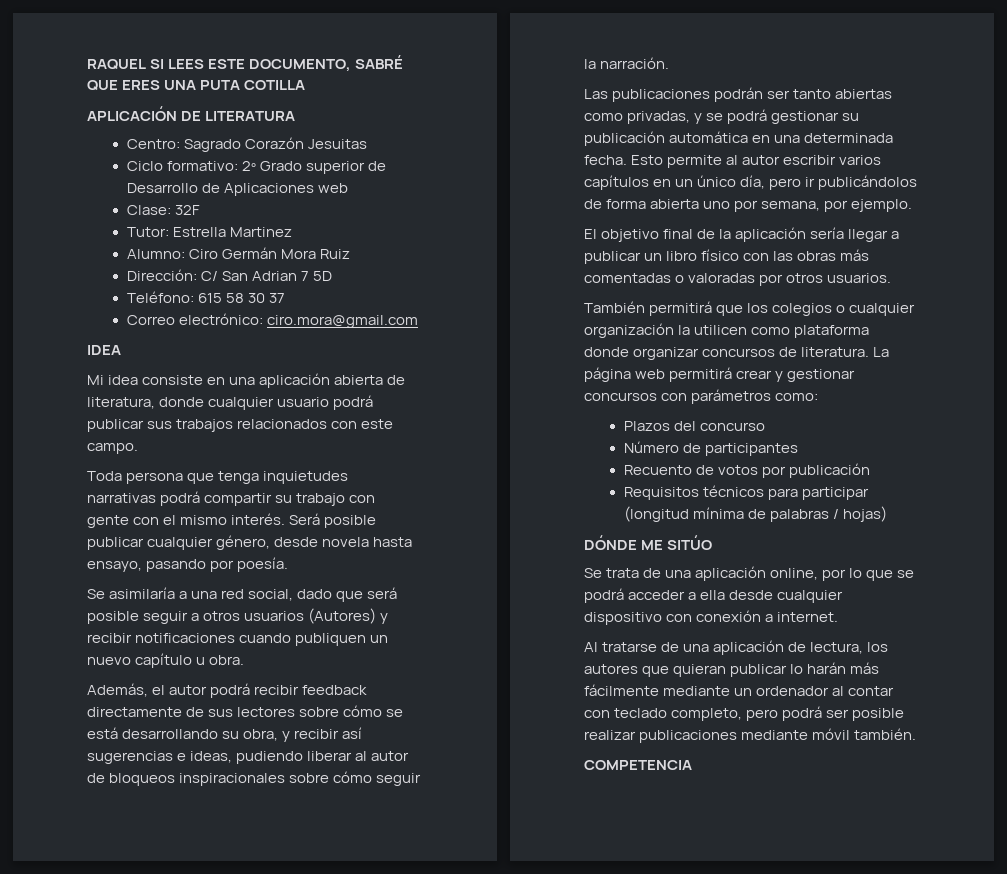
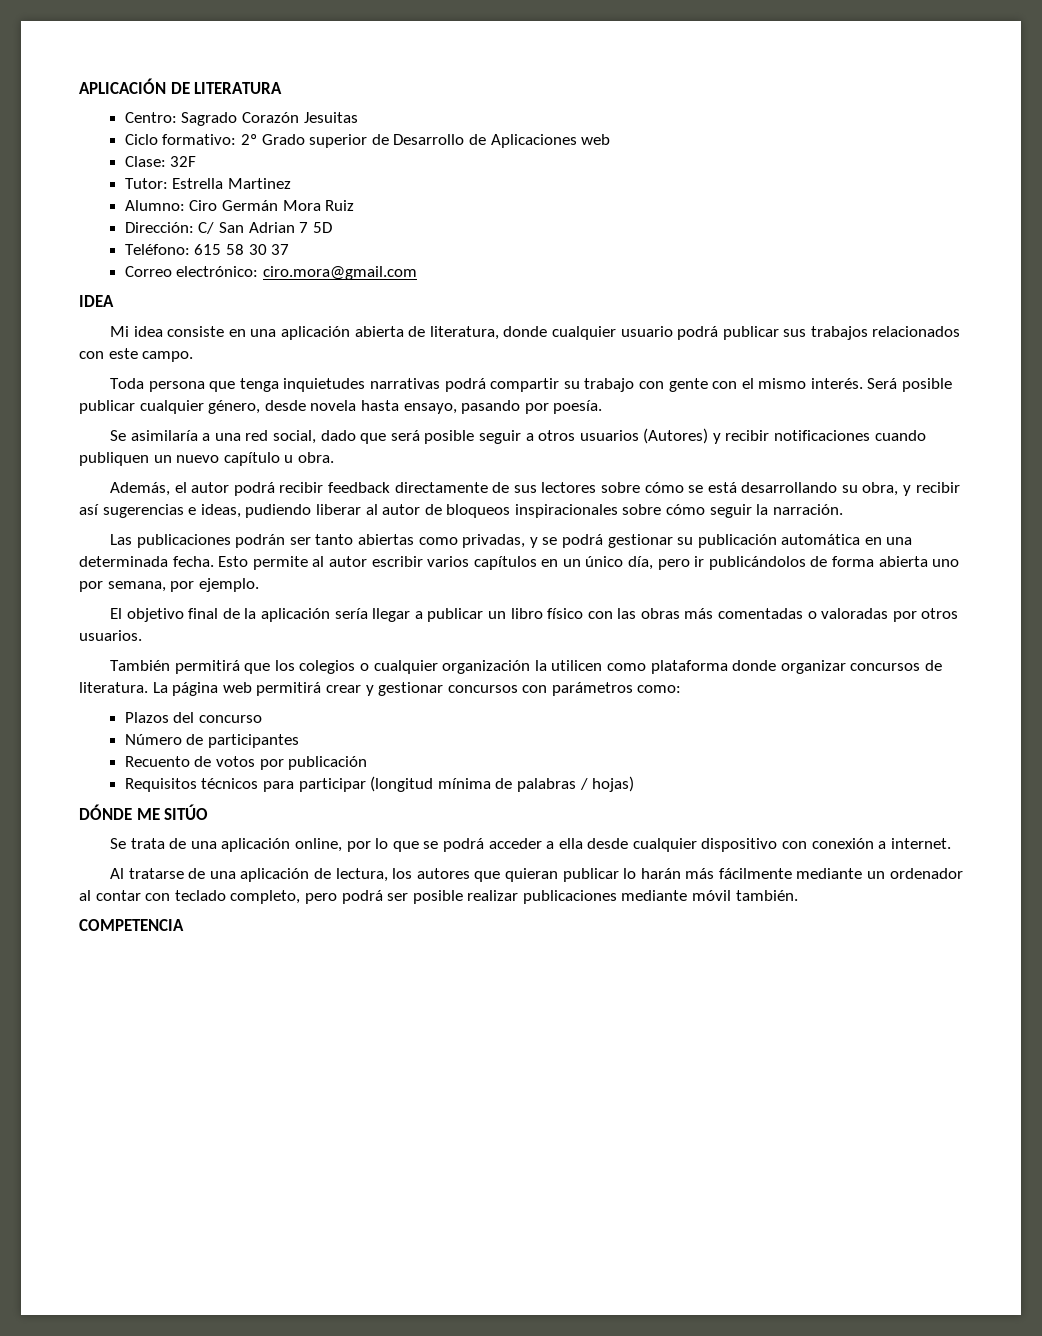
- RAQUEL SI LEES ESTE DOCUMENTO, SABRÉ QUE ERES UNA PUTA COTILLA

